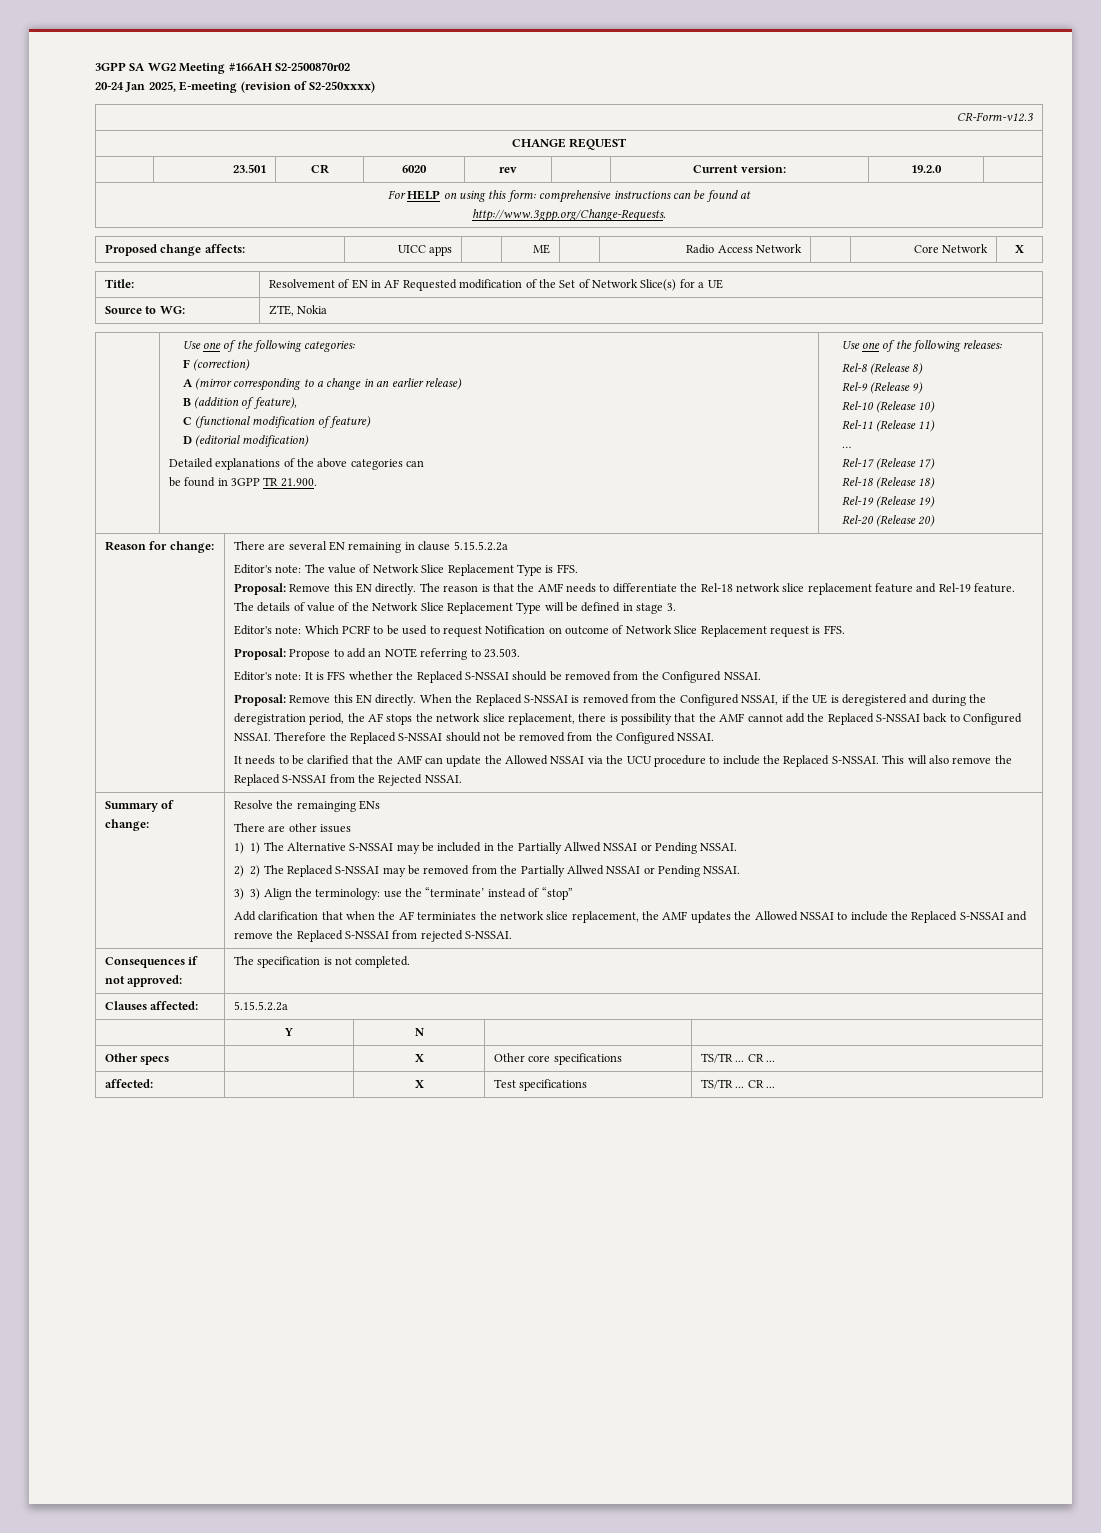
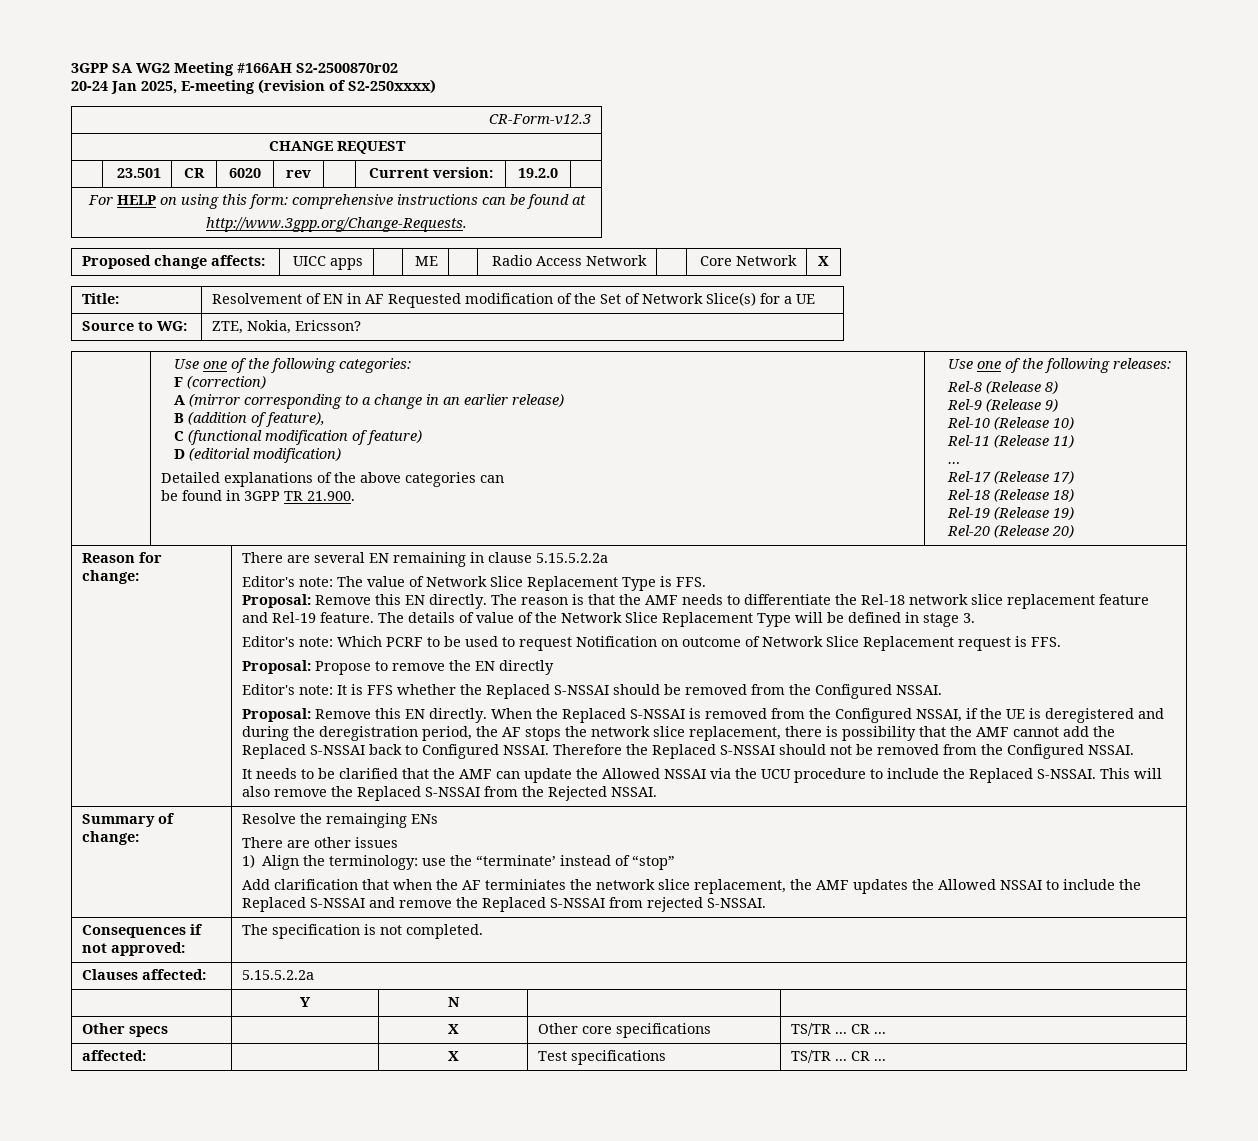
- Source to WG: | ZTE, Nokia
+ Source to WG: | ZTE, Nokia, Ericsson?
- Proposal: Propose to add an NOTE referring to 23.503.
+ Proposal: Propose to remove the EN directly
- 1) 1) The Alternative S-NSSAI may be included in the Partially Allwed NSSAI or Pending NSSAI.
- 2) 2) The Replaced S-NSSAI may be removed from the Partially Allwed NSSAI or Pending NSSAI.
- 3) 3) Align the terminology: use the “terminate’ instead of “stop”
+ 1) Align the terminology: use the “terminate’ instead of “stop”

